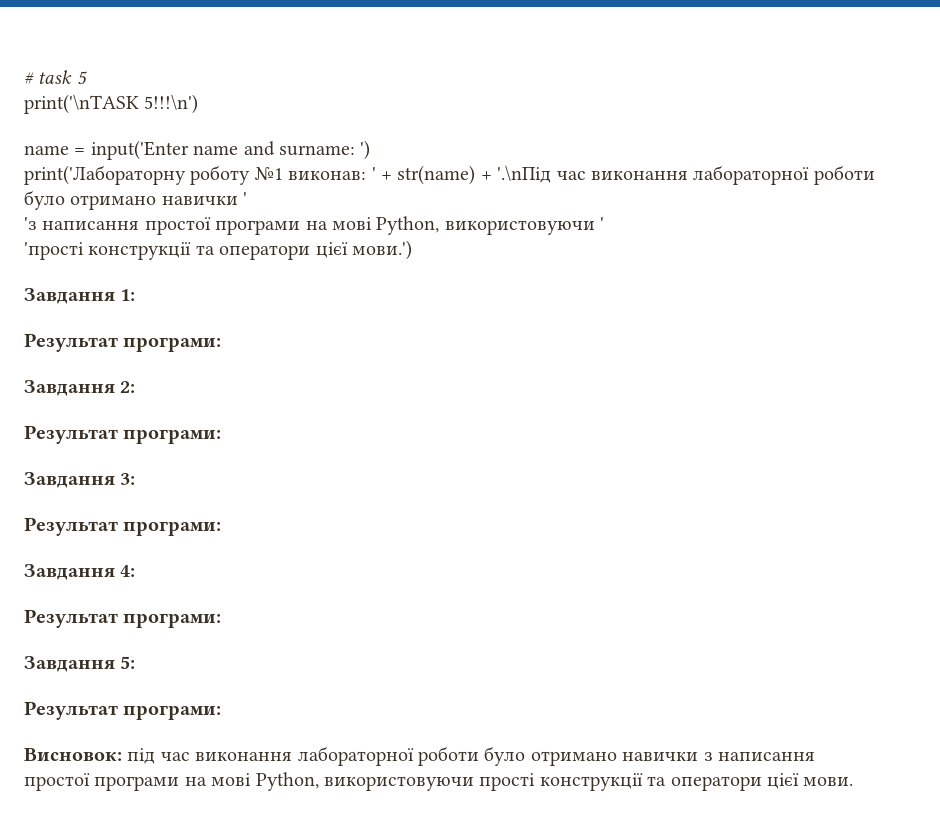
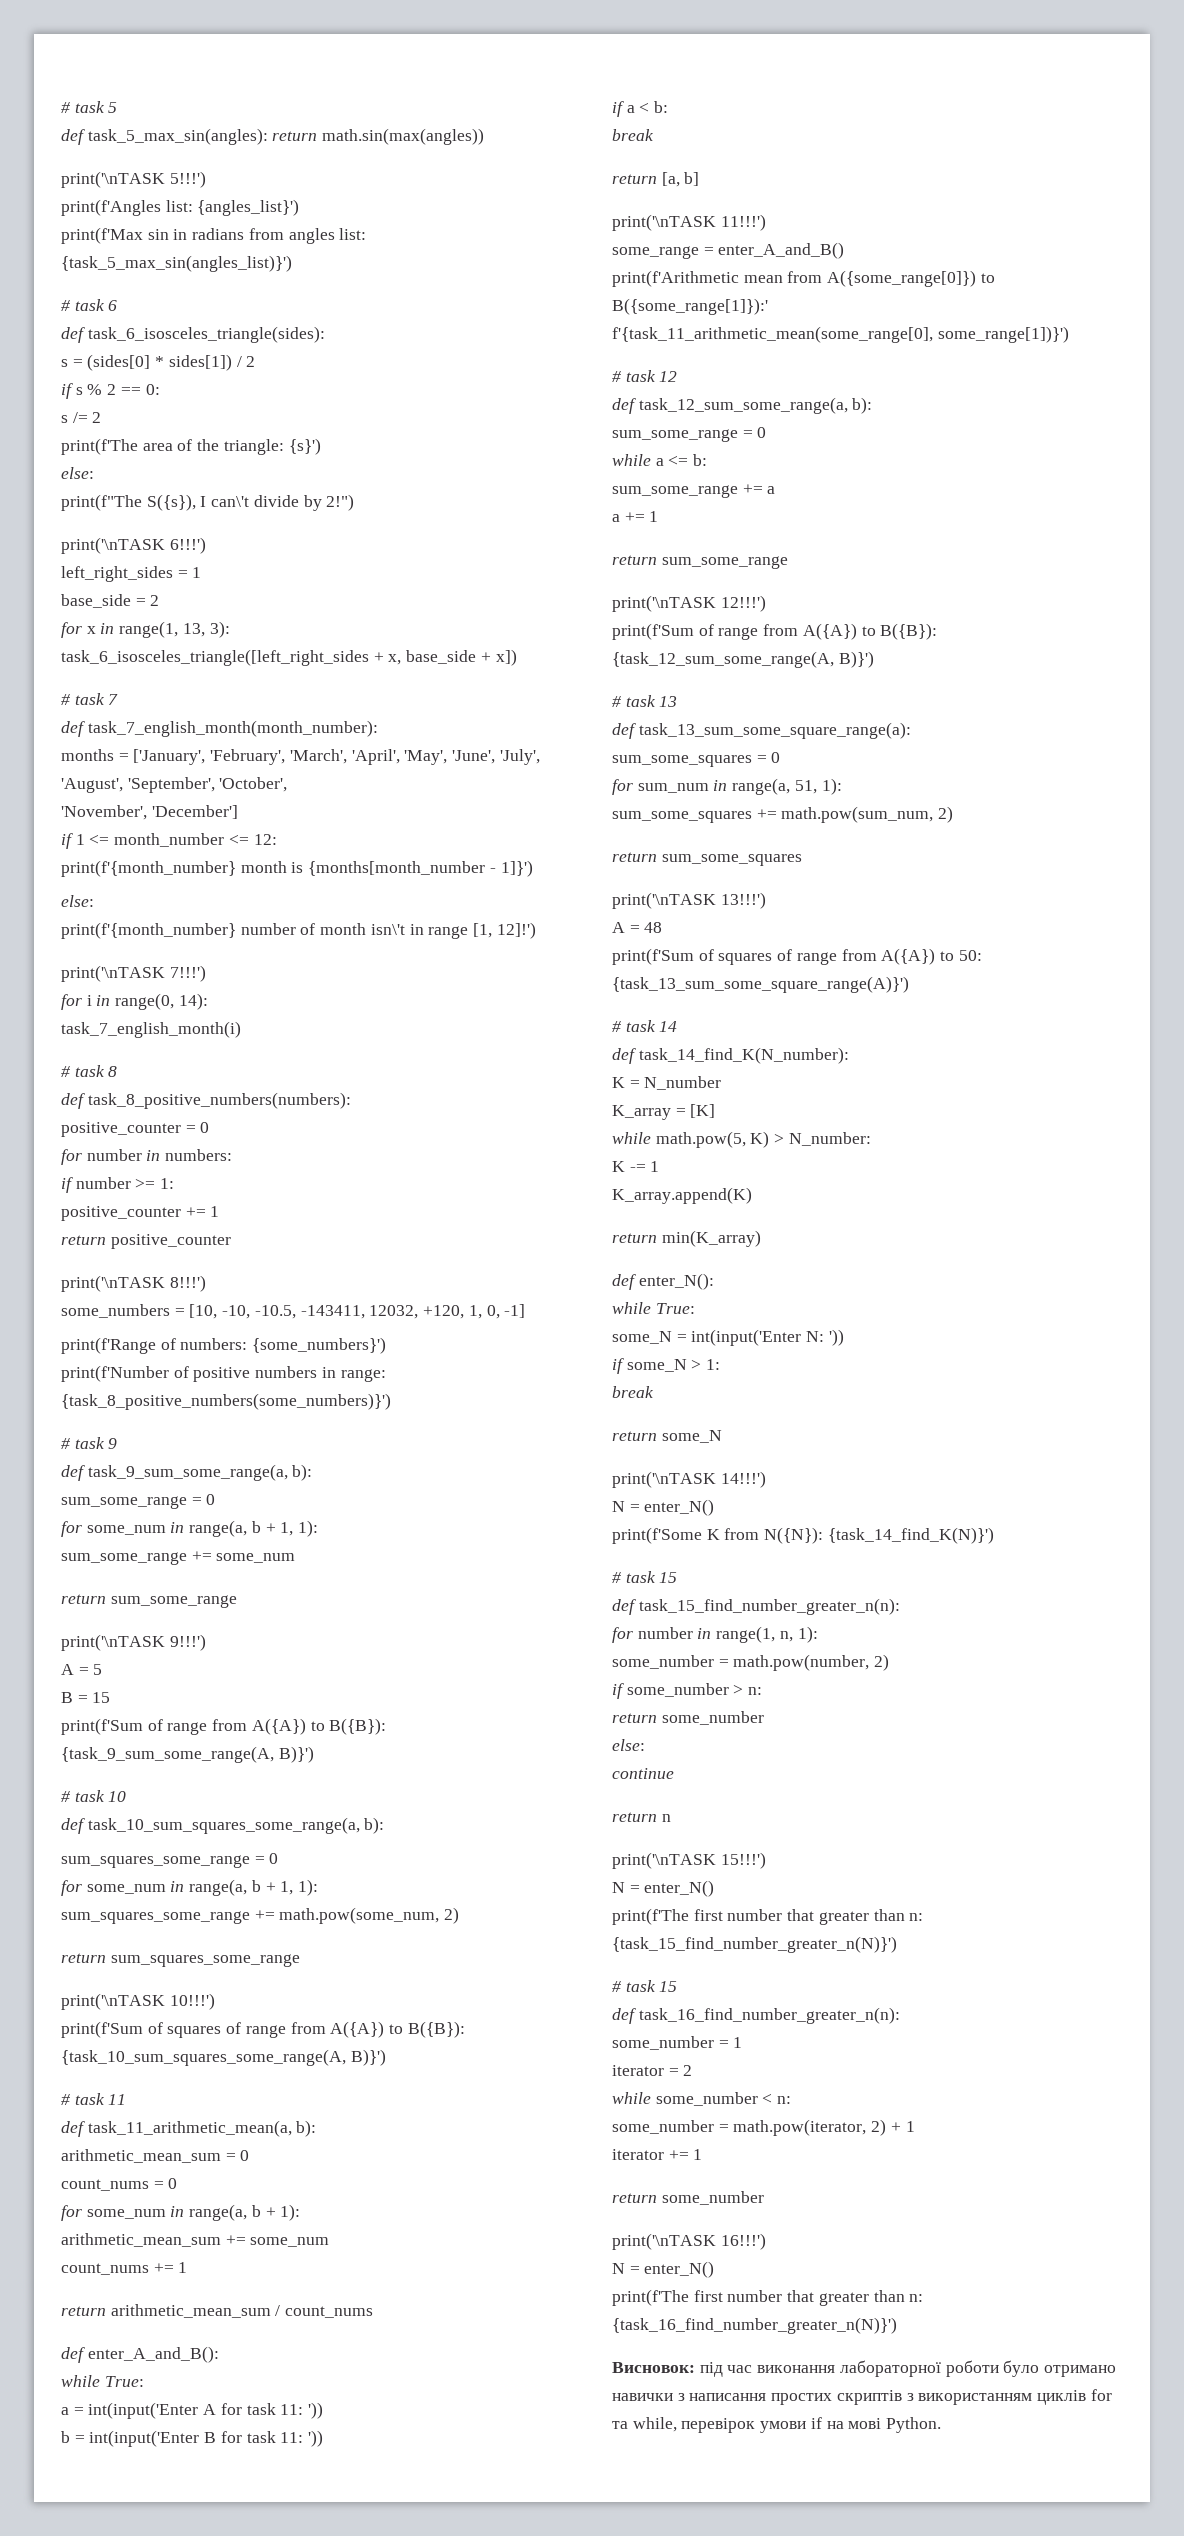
- print('\nTASK 5!!!\n')
- name = input('Enter name and surname: ')
- print('Лабораторну роботу №1 виконав: ' + str(name) + '.\nПід час виконання лабораторної роботи було отримано навички '
- 'з написання простої програми на мові Python, використовуючи '
- 'прості конструкції та оператори цієї мови.')
- Завдання 1:
- Результат програми:
- Завдання 2:
- Результат програми:
- Завдання 3:
- Результат програми:
- Завдання 4:
- Результат програми:
- Завдання 5:
- Результат програми:
+ def task_5_max_sin(angles): return math.sin(max(angles))
+ print('\nTASK 5!!!')
+ print(f'Angles list: {angles_list}')
+ print(f'Max sin in radians from angles list: {task_5_max_sin(angles_list)}')
+ # task 6
+ def task_6_isosceles_triangle(sides):
+ s = (sides[0] * sides[1]) / 2
+ if s % 2 == 0:
+ s /= 2
+ print(f'The area of the triangle: {s}')
+ else:
+ print(f"The S({s}), I can\'t divide by 2!")
+ print('\nTASK 6!!!')
+ left_right_sides = 1
+ base_side = 2
+ for x in range(1, 13, 3):
+ task_6_isosceles_triangle([left_right_sides + x, base_side + x])
+ # task 7
+ def task_7_english_month(month_number):
+ months = ['January', 'February', 'March', 'April', 'May', 'June', 'July', 'August', 'September', 'October',
+ 'November', 'December']
+ if 1 <= month_number <= 12:
+ print(f'{month_number} month is {months[month_number - 1]}')
+ else:
+ print(f'{month_number} number of month isn\'t in range [1, 12]!')
+ print('\nTASK 7!!!')
+ for i in range(0, 14):
+ task_7_english_month(i)
+ # task 8
+ def task_8_positive_numbers(numbers):
+ positive_counter = 0
+ for number in numbers:
+ if number >= 1:
+ positive_counter += 1
+ return positive_counter
+ print('\nTASK 8!!!')
+ some_numbers = [10, -10, -10.5, -143411, 12032, +120, 1, 0, -1]
+ print(f'Range of numbers: {some_numbers}')
+ print(f'Number of positive numbers in range: {task_8_positive_numbers(some_numbers)}')
+ # task 9
+ def task_9_sum_some_range(a, b):
+ sum_some_range = 0
+ for some_num in range(a, b + 1, 1):
+ sum_some_range += some_num
+ return sum_some_range
+ print('\nTASK 9!!!')
+ A = 5
+ B = 15
+ print(f'Sum of range from A({A}) to B({B}): {task_9_sum_some_range(A, B)}')
+ # task 10
+ def task_10_sum_squares_some_range(a, b):
+ sum_squares_some_range = 0
+ for some_num in range(a, b + 1, 1):
+ sum_squares_some_range += math.pow(some_num, 2)
+ return sum_squares_some_range
+ print('\nTASK 10!!!')
+ print(f'Sum of squares of range from A({A}) to B({B}): {task_10_sum_squares_some_range(A, B)}')
+ # task 11
+ def task_11_arithmetic_mean(a, b):
+ arithmetic_mean_sum = 0
+ count_nums = 0
+ for some_num in range(a, b + 1):
+ arithmetic_mean_sum += some_num
+ count_nums += 1
+ return arithmetic_mean_sum / count_nums
+ def enter_A_and_B():
+ while True:
+ a = int(input('Enter A for task 11: '))
+ b = int(input('Enter B for task 11: '))
+ if a < b:
+ break
+ return [a, b]
+ print('\nTASK 11!!!')
+ some_range = enter_A_and_B()
+ print(f'Arithmetic mean from A({some_range[0]}) to B({some_range[1]}):'
+ f'{task_11_arithmetic_mean(some_range[0], some_range[1])}')
+ # task 12
+ def task_12_sum_some_range(a, b):
+ sum_some_range = 0
+ while a <= b:
+ sum_some_range += a
+ a += 1
+ return sum_some_range
+ print('\nTASK 12!!!')
+ print(f'Sum of range from A({A}) to B({B}): {task_12_sum_some_range(A, B)}')
+ # task 13
+ def task_13_sum_some_square_range(a):
+ sum_some_squares = 0
+ for sum_num in range(a, 51, 1):
+ sum_some_squares += math.pow(sum_num, 2)
+ return sum_some_squares
+ print('\nTASK 13!!!')
+ A = 48
+ print(f'Sum of squares of range from A({A}) to 50: {task_13_sum_some_square_range(A)}')
+ # task 14
+ def task_14_find_K(N_number):
+ K = N_number
+ K_array = [K]
+ while math.pow(5, K) > N_number:
+ K -= 1
+ K_array.append(K)
+ return min(K_array)
+ def enter_N():
+ while True:
+ some_N = int(input('Enter N: '))
+ if some_N > 1:
+ break
+ return some_N
+ print('\nTASK 14!!!')
+ N = enter_N()
+ print(f'Some K from N({N}): {task_14_find_K(N)}')
+ # task 15
+ def task_15_find_number_greater_n(n):
+ for number in range(1, n, 1):
+ some_number = math.pow(number, 2)
+ if some_number > n:
+ return some_number
+ else:
+ continue
+ return n
+ print('\nTASK 15!!!')
+ N = enter_N()
+ print(f'The first number that greater than n: {task_15_find_number_greater_n(N)}')
+ # task 15
+ def task_16_find_number_greater_n(n):
+ some_number = 1
+ iterator = 2
+ while some_number < n:
+ some_number = math.pow(iterator, 2) + 1
+ iterator += 1
+ return some_number
+ print('\nTASK 16!!!')
+ N = enter_N()
+ print(f'The first number that greater than n: {task_16_find_number_greater_n(N)}')
- Висновок: під час виконання лабораторної роботи було отримано навички з написання простої програми на мові Python, використовуючи прості конструкції та оператори цієї мови.
+ Висновок: під час виконання лабораторної роботи було отримано навички з написання простих скриптів з використанням циклів for та while, перевірок умови if на мові Python.

